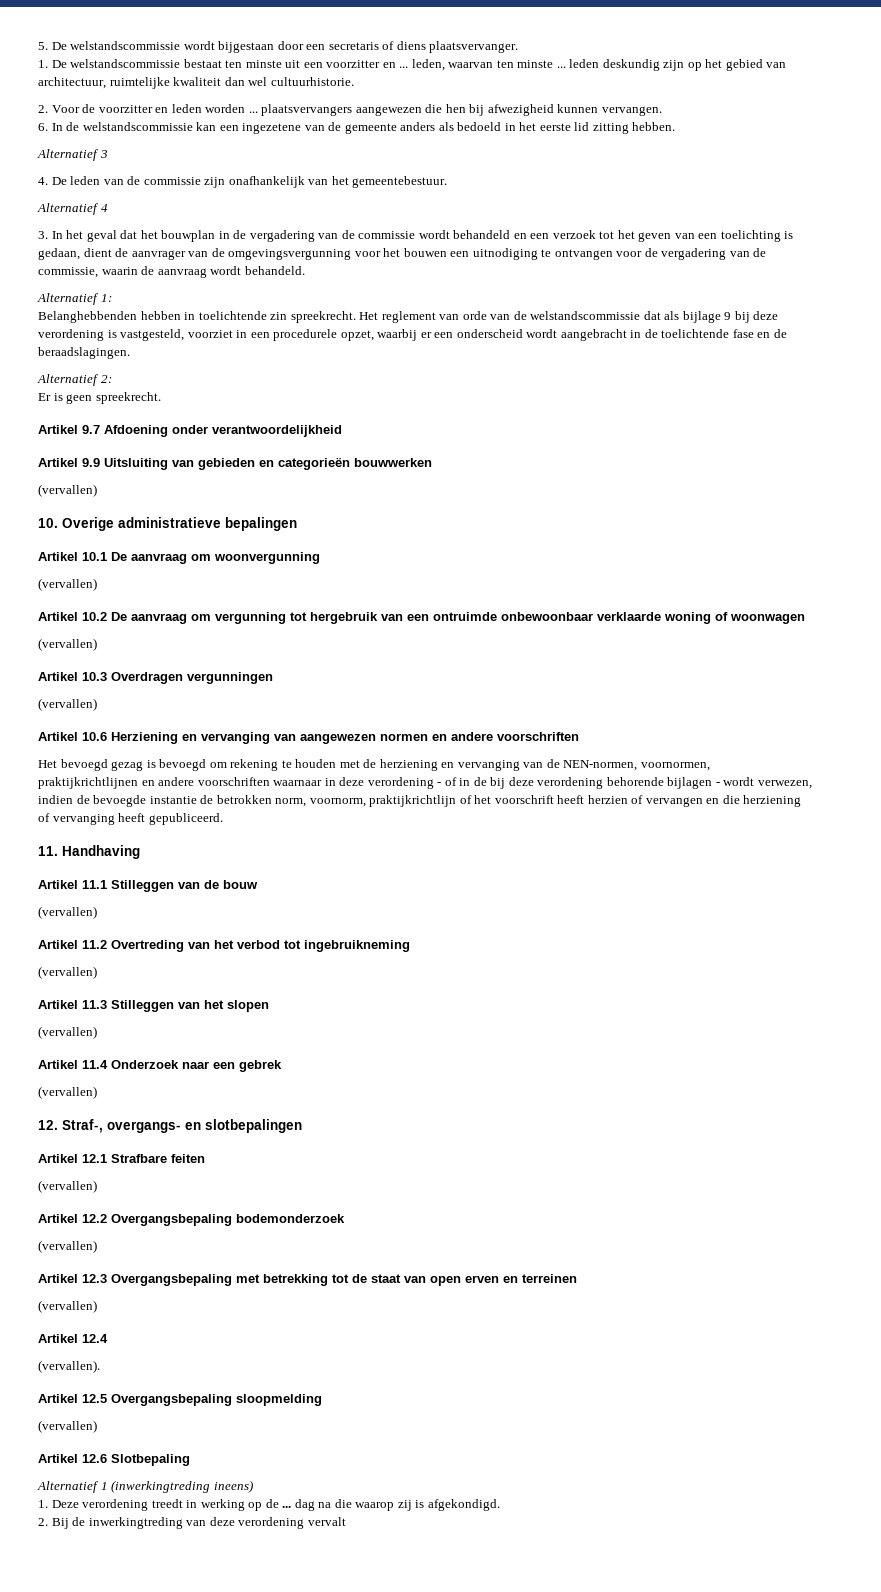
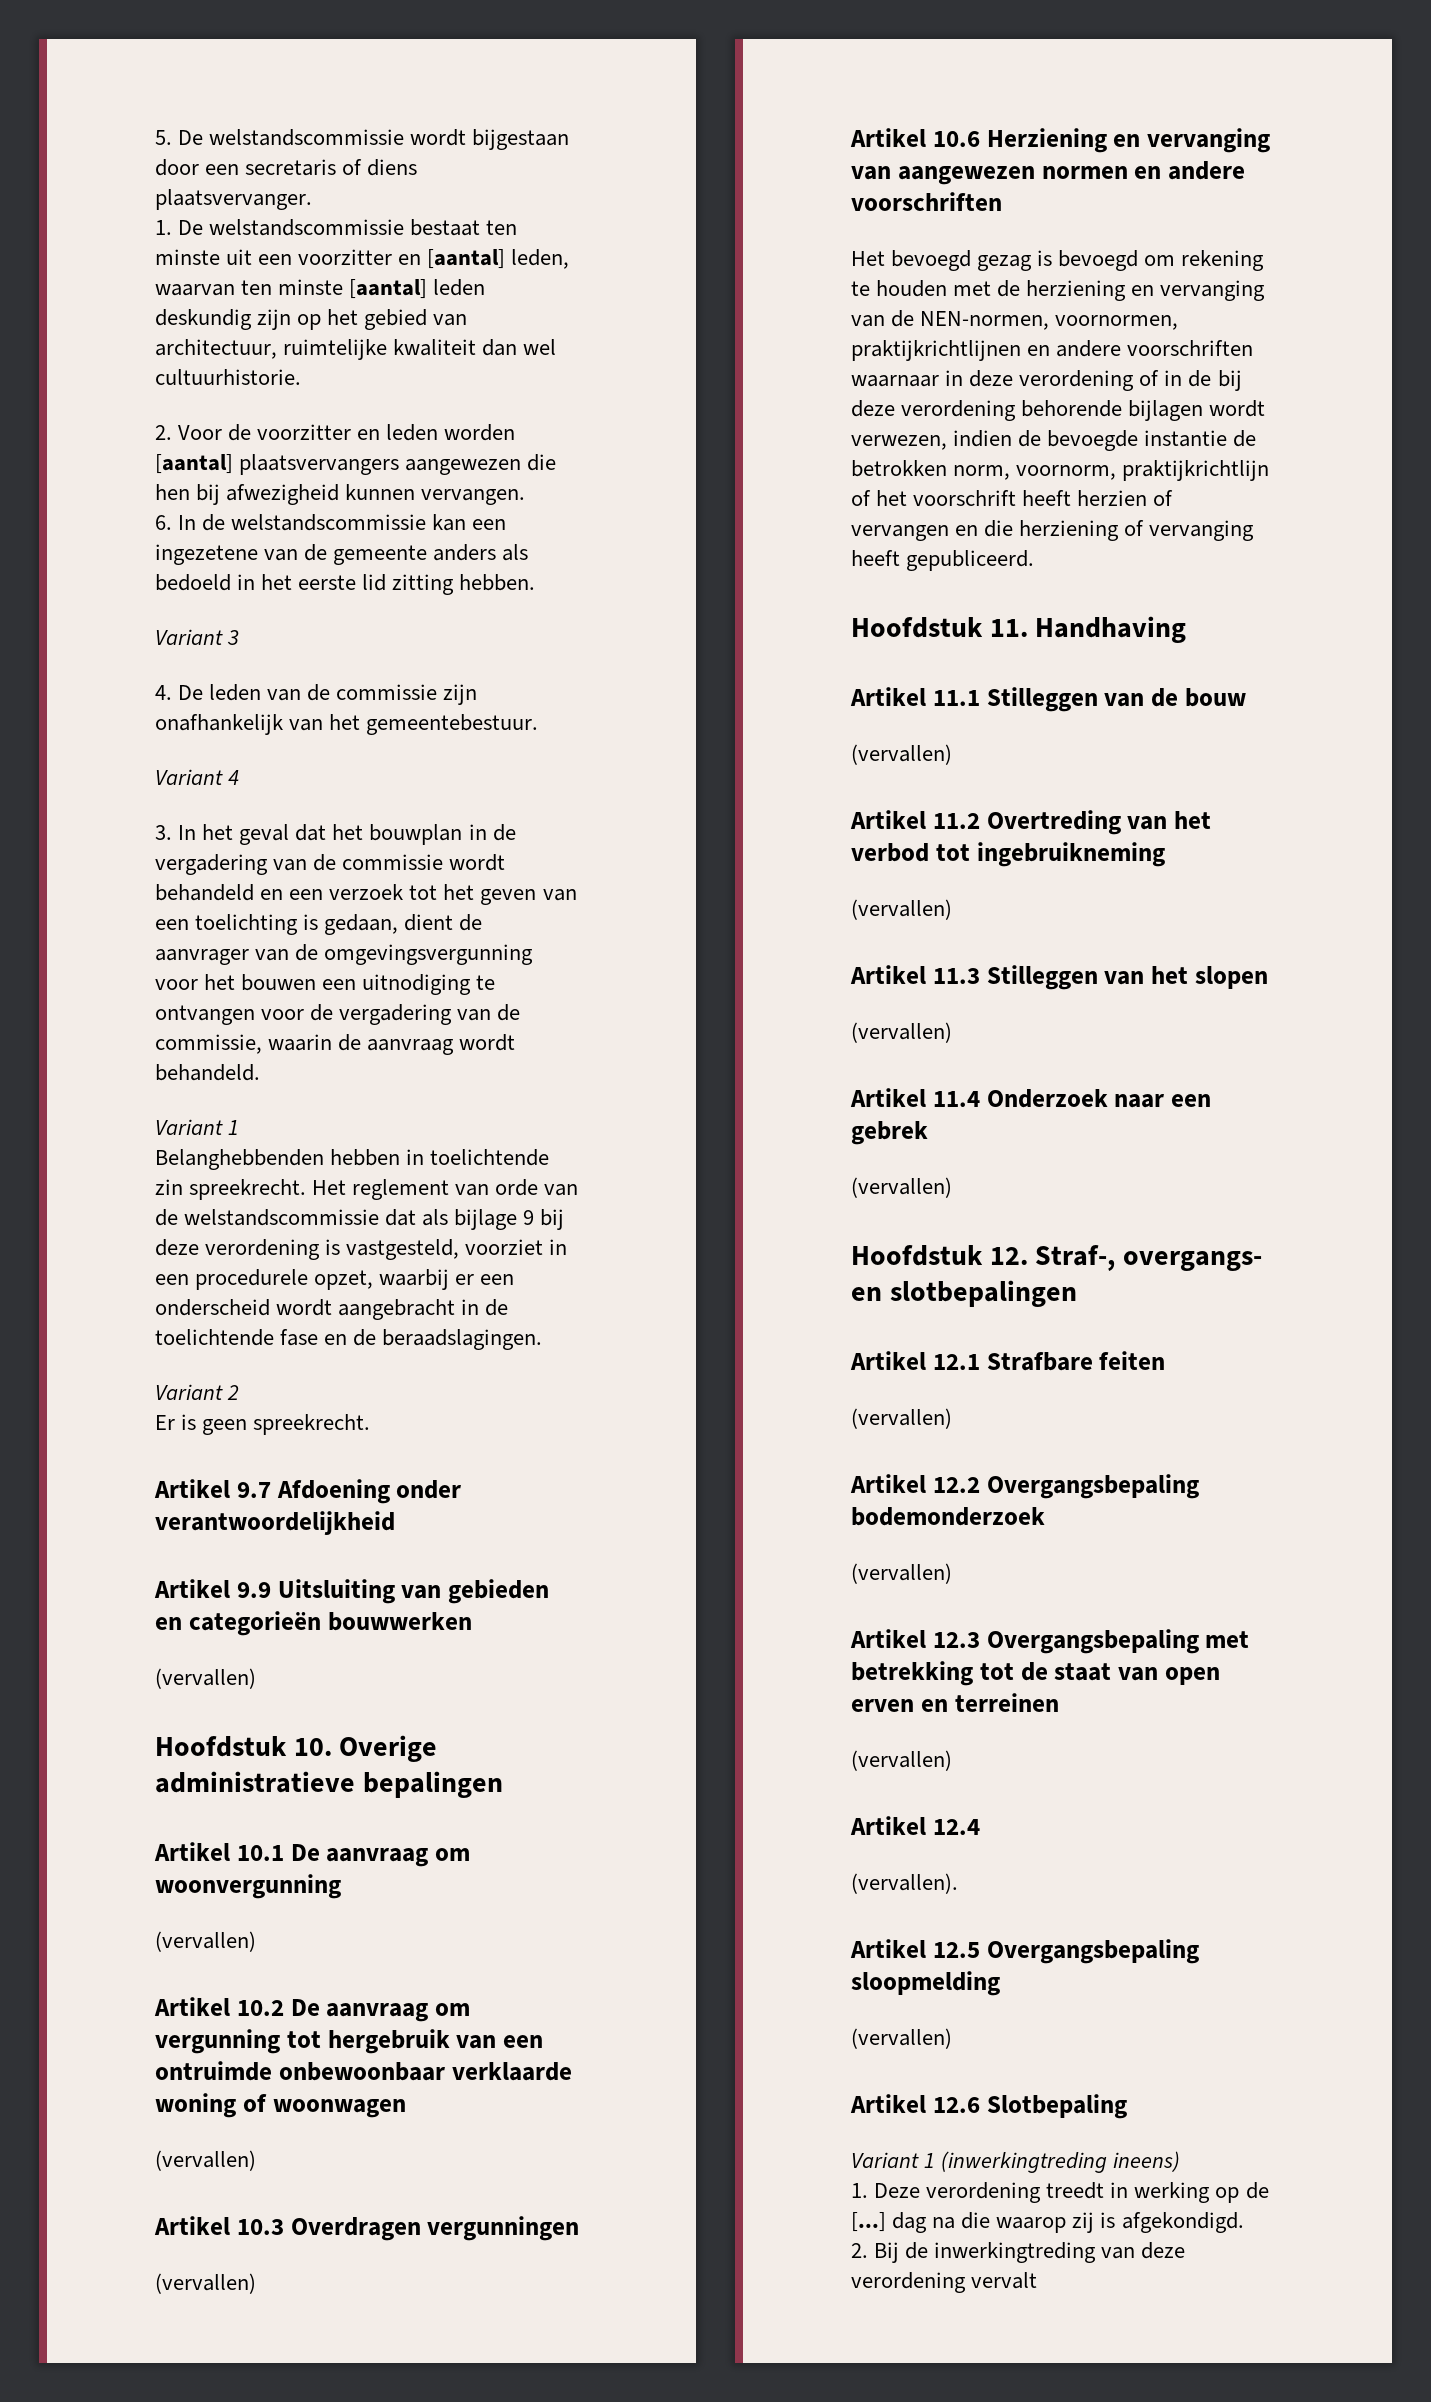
- 1. De welstandscommissie bestaat ten minste uit een voorzitter en ... leden, waarvan ten minste ... leden deskundig zijn op het gebied van architectuur, ruimtelijke kwaliteit dan wel cultuurhistorie.
+ 1. De welstandscommissie bestaat ten minste uit een voorzitter en [aantal] leden, waarvan ten minste [aantal] leden deskundig zijn op het gebied van architectuur, ruimtelijke kwaliteit dan wel cultuurhistorie.
- 2. Voor de voorzitter en leden worden ... plaatsvervangers aangewezen die hen bij afwezigheid kunnen vervangen.
+ 2. Voor de voorzitter en leden worden [aantal] plaatsvervangers aangewezen die hen bij afwezigheid kunnen vervangen.
- Alternatief 3
+ Variant 3
- Alternatief 4
+ Variant 4
  3. In het geval dat het bouwplan in de vergadering van de commissie wordt behandeld en een verzoek tot het geven van een toelichting is gedaan, dient de aanvrager van de omgevingsvergunning voor het bouwen een uitnodiging te ontvangen voor de vergadering van de commissie, waarin de aanvraag wordt behandeld.
- Alternatief 1:
+ Variant 1
- Alternatief 2:
+ Variant 2
- 10. Overige administratieve bepalingen
+ Hoofdstuk 10. Overige administratieve bepalingen
- Het bevoegd gezag is bevoegd om rekening te houden met de herziening en vervanging van de NEN-normen, voornormen, praktijkrichtlijnen en andere voorschriften waarnaar in deze verordening - of in de bij deze verordening behorende bijlagen - wordt verwezen, indien de bevoegde instantie de betrokken norm, voornorm, praktijkrichtlijn of het voorschrift heeft herzien of vervangen en die herziening of vervanging heeft gepubliceerd.
+ Het bevoegd gezag is bevoegd om rekening te houden met de herziening en vervanging van de NEN-normen, voornormen, praktijkrichtlijnen en andere voorschriften waarnaar in deze verordening of in de bij deze verordening behorende bijlagen wordt verwezen, indien de bevoegde instantie de betrokken norm, voornorm, praktijkrichtlijn of het voorschrift heeft herzien of vervangen en die herziening of vervanging heeft gepubliceerd.
- 11. Handhaving
+ Hoofdstuk 11. Handhaving
- 12. Straf-, overgangs- en slotbepalingen
+ Hoofdstuk 12. Straf-, overgangs- en slotbepalingen
- Alternatief 1 (inwerkingtreding ineens)
+ Variant 1 (inwerkingtreding ineens)
- 1. Deze verordening treedt in werking op de ... dag na die waarop zij is afgekondigd.
+ 1. Deze verordening treedt in werking op de [...] dag na die waarop zij is afgekondigd.

